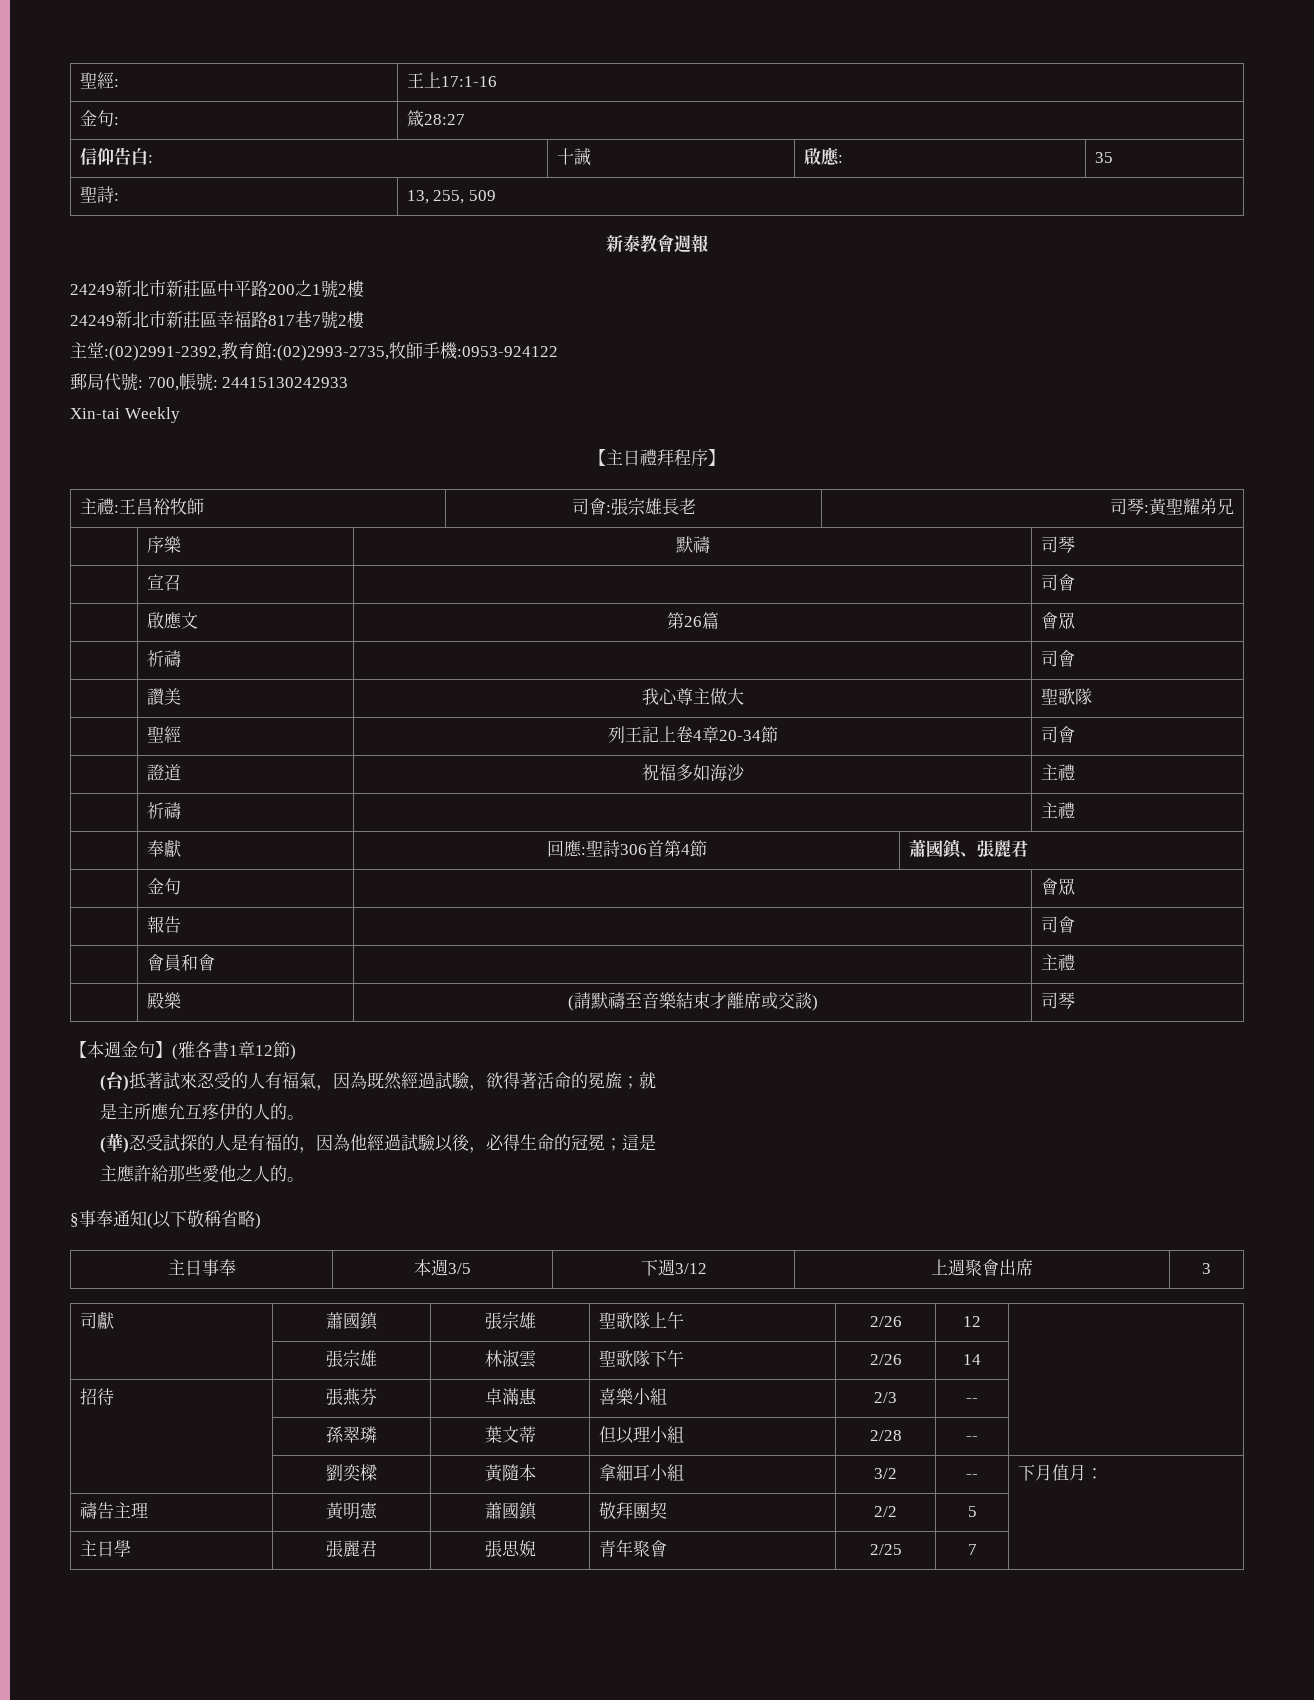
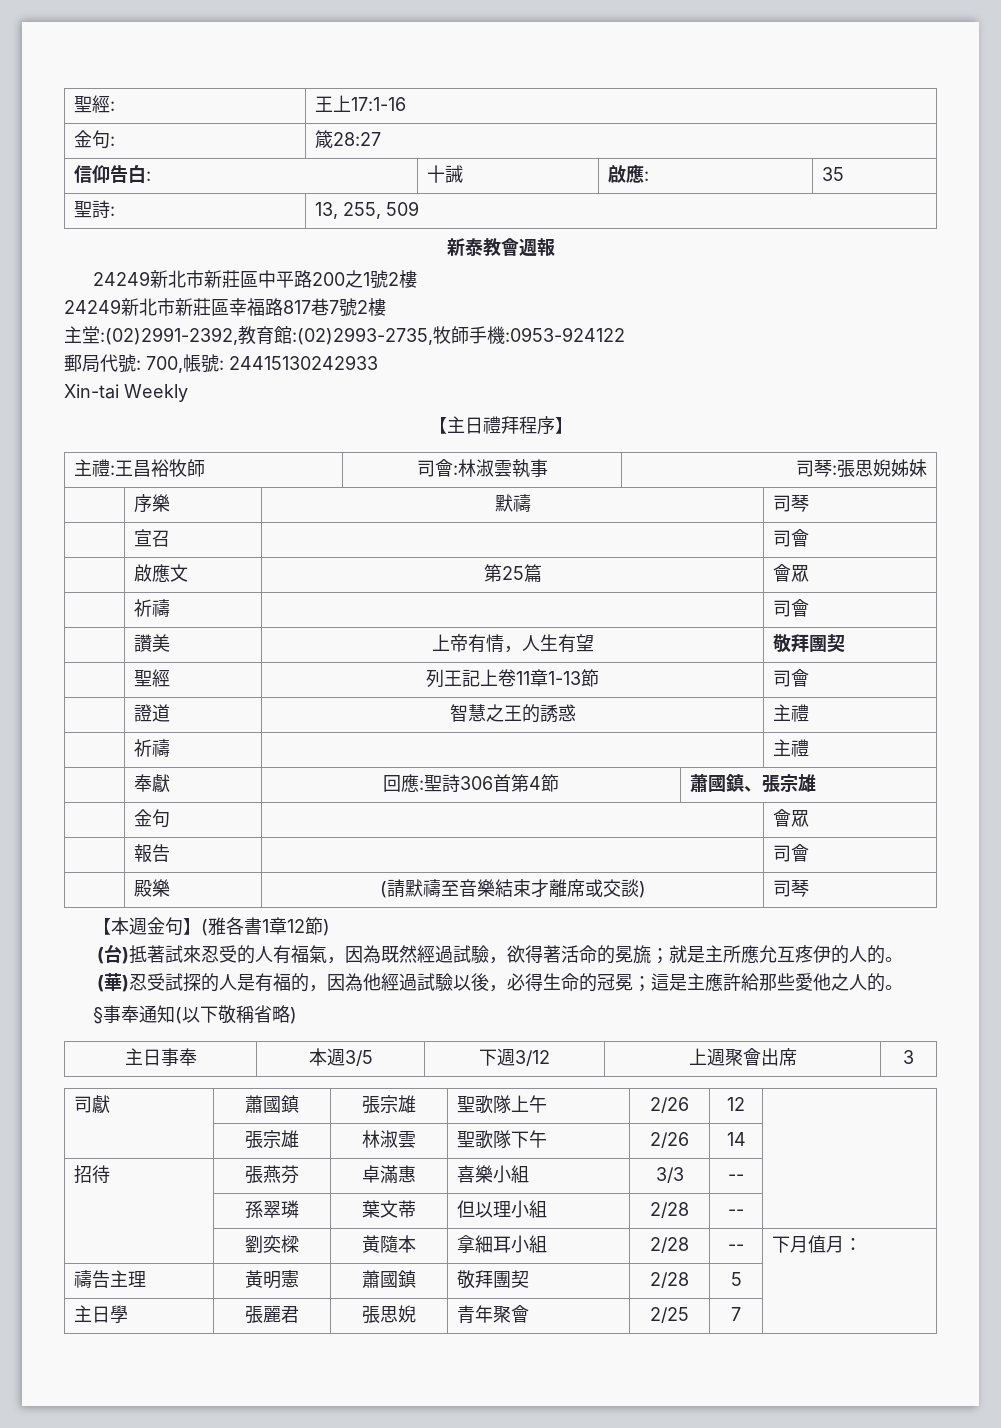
- 主禮:王昌裕牧師 | 司會:張宗雄長老 | 司琴:黃聖耀弟兄
+ 主禮:王昌裕牧師 | 司會:林淑雲執事 | 司琴:張思婗姊妹
- | 啟應文 | 第26篇 | 會眾
+ | 啟應文 | 第25篇 | 會眾
- | 讚美 | 我心尊主做大 | 聖歌隊
+ | 讚美 | 上帝有情，人生有望 | 敬拜團契
- | 聖經 | 列王記上卷4章20-34節 | 司會
+ | 聖經 | 列王記上卷11章1-13節 | 司會
- | 證道 | 祝福多如海沙 | 主禮
+ | 證道 | 智慧之王的誘惑 | 主禮
- | 奉獻 | 回應:聖詩306首第4節 | 蕭國鎮、張麗君
+ | 奉獻 | 回應:聖詩306首第4節 | 蕭國鎮、張宗雄
- | 會員和會 | | 主禮
- (台)抵著試來忍受的人有福氣，因為既然經過試驗，欲得著活命的冕旒；就
- 是主所應允互疼伊的人的。
+ (台)抵著試來忍受的人有福氣，因為既然經過試驗，欲得著活命的冕旒；就是主所應允互疼伊的人的。
- (華)忍受試探的人是有福的，因為他經過試驗以後，必得生命的冠冕；這是
- 主應許給那些愛他之人的。
+ (華)忍受試探的人是有福的，因為他經過試驗以後，必得生命的冠冕；這是主應許給那些愛他之人的。
- 招待 | 張燕芬 | 卓滿惠 | 喜樂小組 | 2/3 | -- |
+ 招待 | 張燕芬 | 卓滿惠 | 喜樂小組 | 3/3 | -- |
- | 劉奕樑 | 黃隨本 | 拿細耳小組 | 3/2 | -- | 下月值月：
+ | 劉奕樑 | 黃隨本 | 拿細耳小組 | 2/28 | -- | 下月值月：
- 禱告主理 | 黃明憲 | 蕭國鎮 | 敬拜團契 | 2/2 | 5 |
+ 禱告主理 | 黃明憲 | 蕭國鎮 | 敬拜團契 | 2/28 | 5 |

